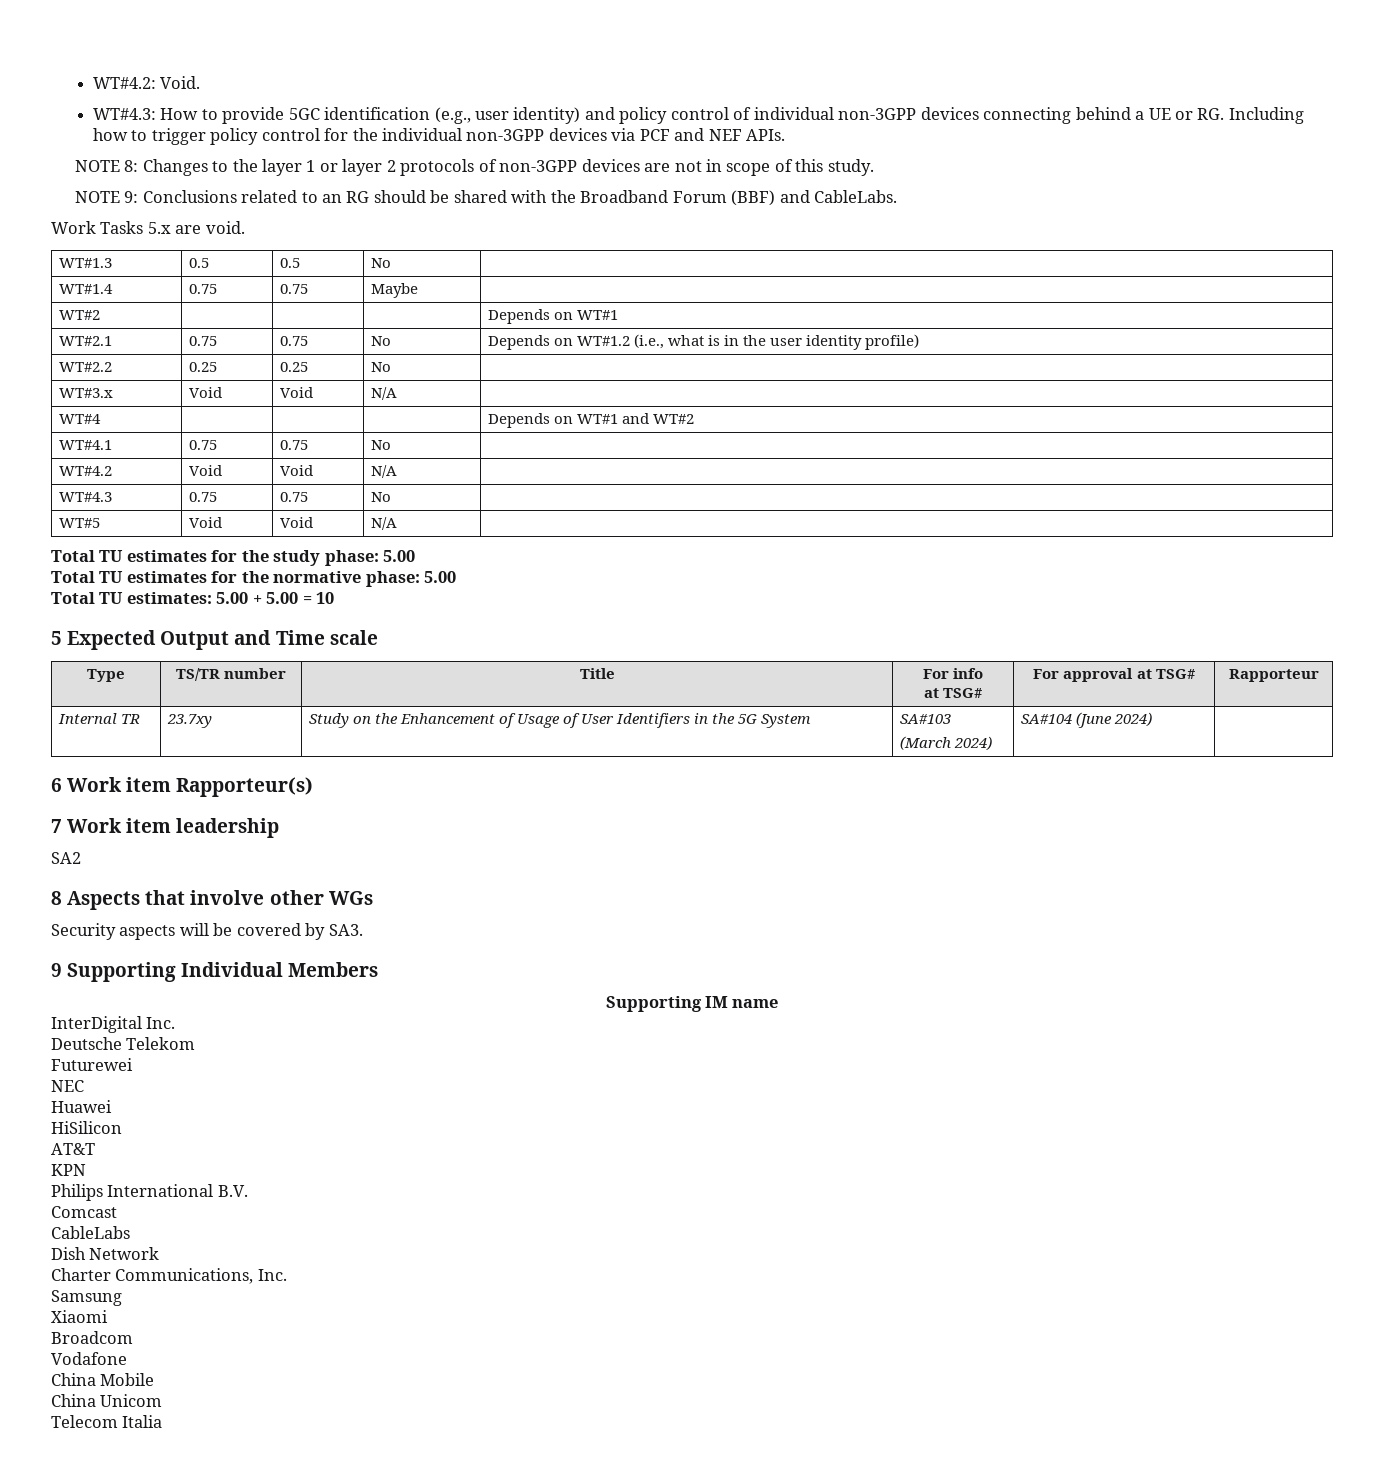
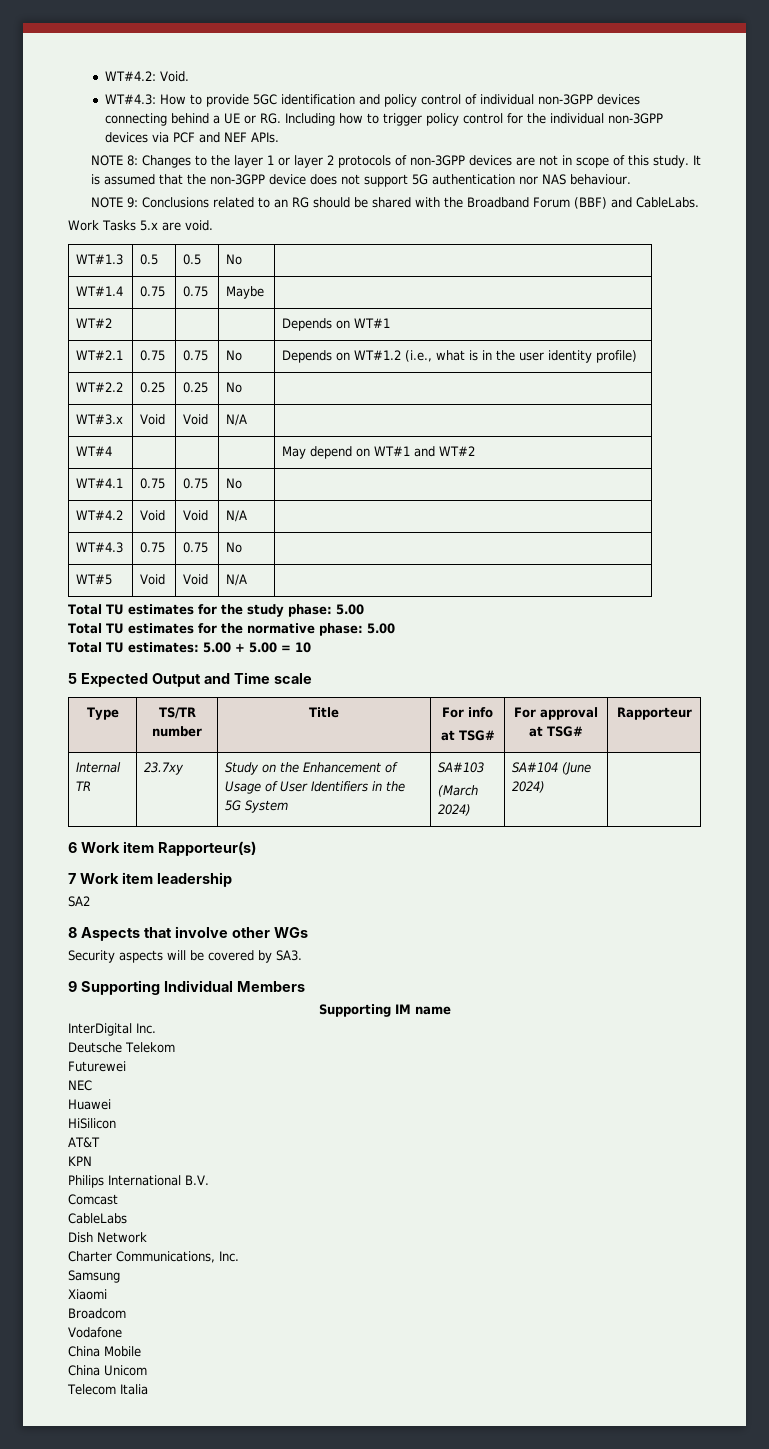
- WT#4.3: How to provide 5GC identification (e.g., user identity) and policy control of individual non-3GPP devices connecting behind a UE or RG. Including how to trigger policy control for the individual non-3GPP devices via PCF and NEF APIs.
+ WT#4.3: How to provide 5GC identification and policy control of individual non-3GPP devices connecting behind a UE or RG. Including how to trigger policy control for the individual non-3GPP devices via PCF and NEF APIs.
+ It is assumed that the non-3GPP device does not support 5G authentication nor NAS behaviour.
- WT#4 | | | | Depends on WT#1 and WT#2
+ WT#4 | | | | May depend on WT#1 and WT#2

